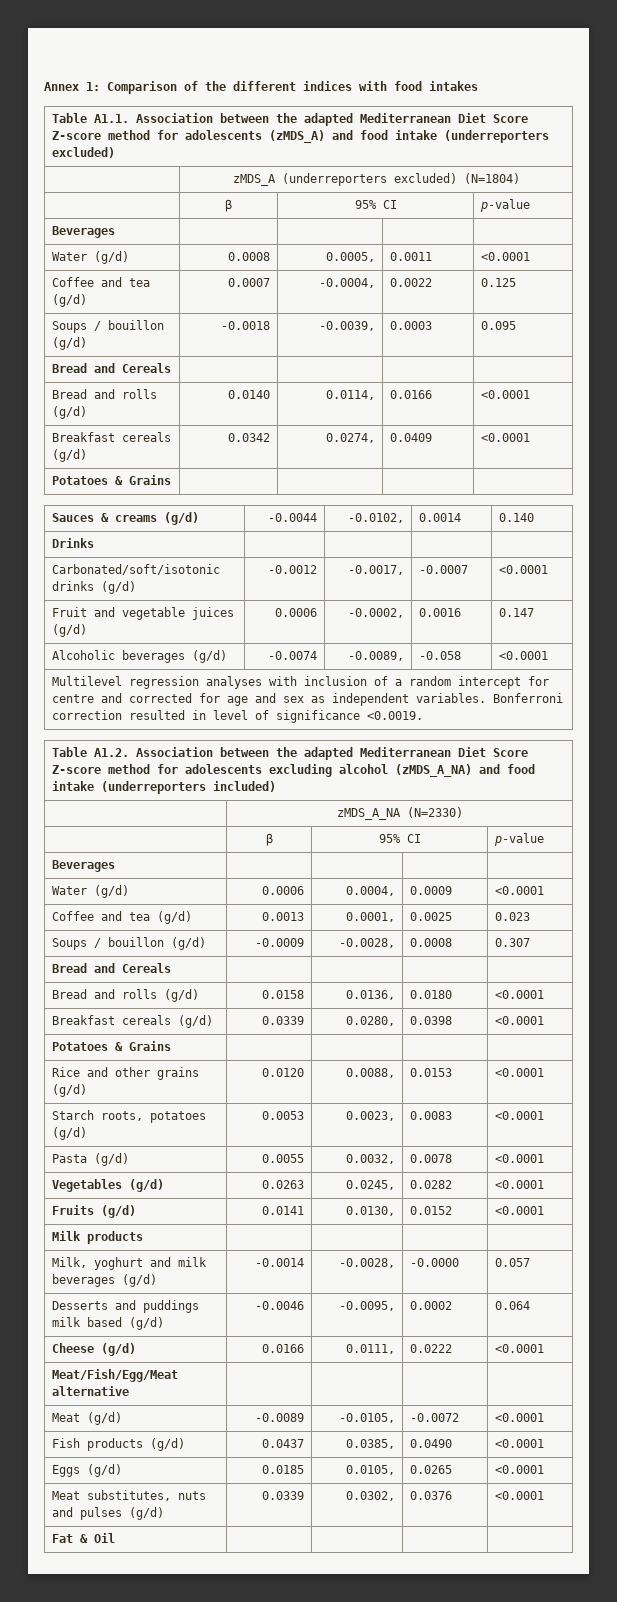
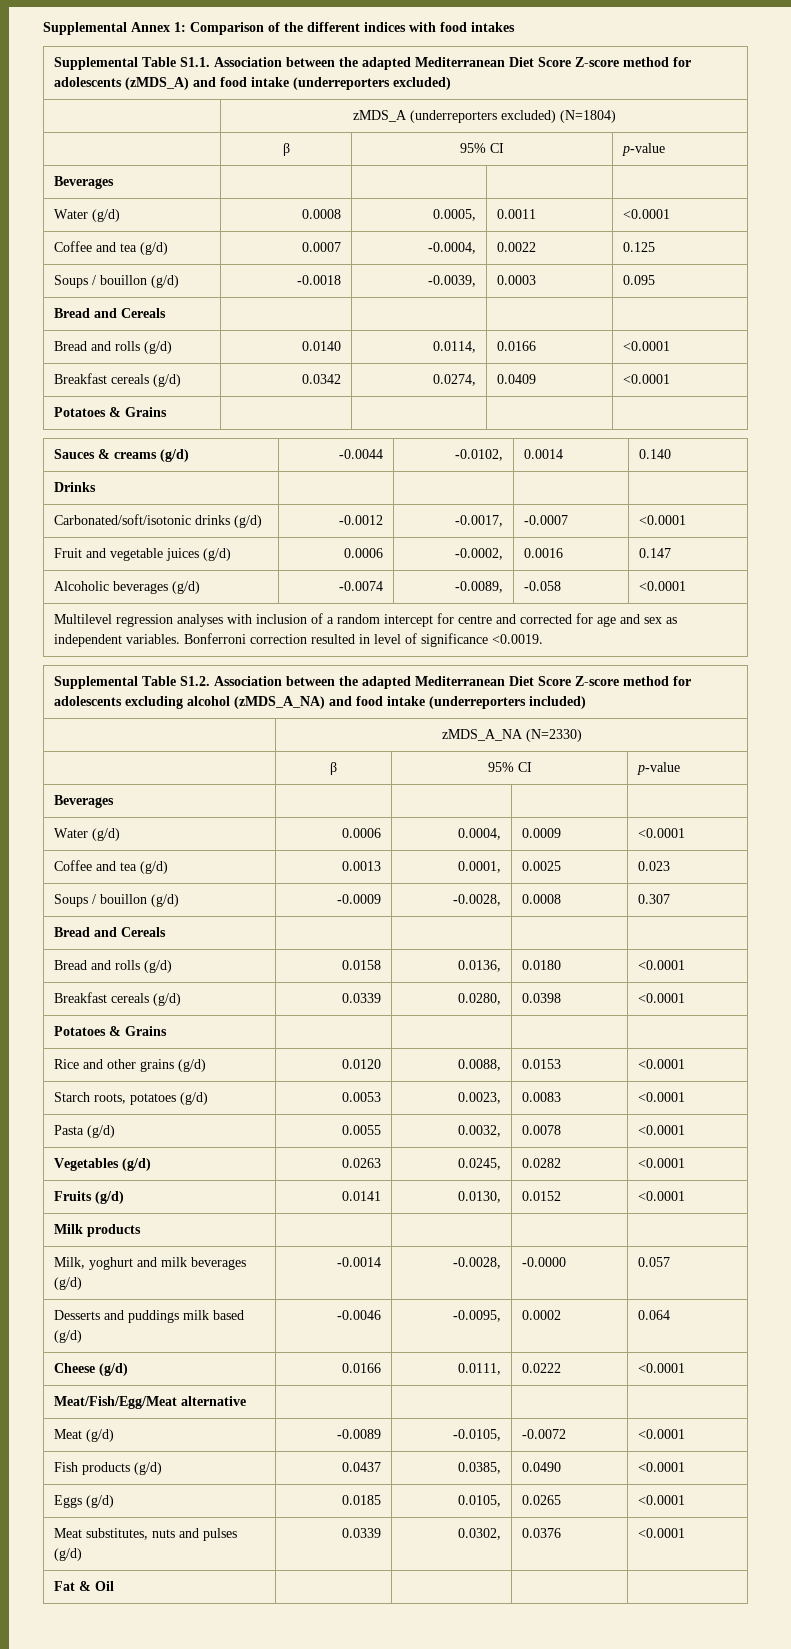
- Annex 1: Comparison of the different indices with food intakes
+ Supplemental Annex 1: Comparison of the different indices with food intakes
- Table A1.1. Association between the adapted Mediterranean Diet Score Z-score method for adolescents (zMDS_A) and food intake (underreporters excluded)
+ Supplemental Table S1.1. Association between the adapted Mediterranean Diet Score Z-score method for adolescents (zMDS_A) and food intake (underreporters excluded)
- Table A1.2. Association between the adapted Mediterranean Diet Score Z-score method for adolescents excluding alcohol (zMDS_A_NA) and food intake (underreporters included)
+ Supplemental Table S1.2. Association between the adapted Mediterranean Diet Score Z-score method for adolescents excluding alcohol (zMDS_A_NA) and food intake (underreporters included)

